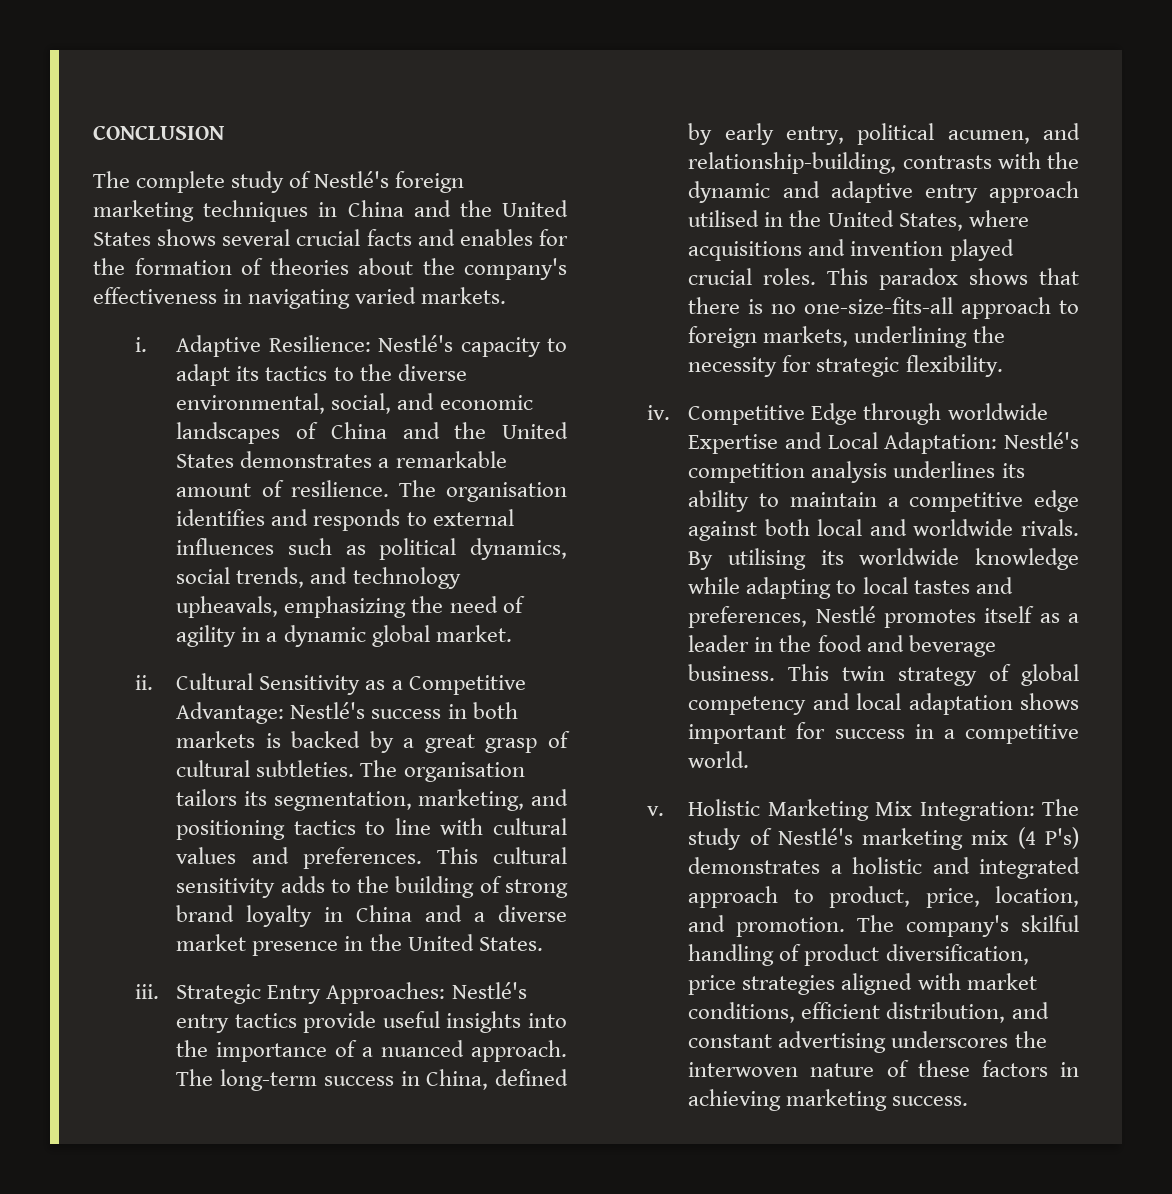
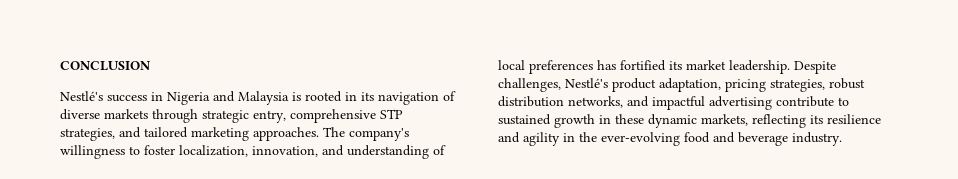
- The complete study of Nestlé's foreign marketing techniques in China and the United States shows several crucial facts and enables for the formation of theories about the company's effectiveness in navigating varied markets.
- i. Adaptive Resilience: Nestlé's capacity to adapt its tactics to the diverse environmental, social, and economic landscapes of China and the United States demonstrates a remarkable amount of resilience. The organisation identifies and responds to external influences such as political dynamics, social trends, and technology upheavals, emphasizing the need of agility in a dynamic global market.
- ii. Cultural Sensitivity as a Competitive Advantage: Nestlé's success in both markets is backed by a great grasp of cultural subtleties. The organisation tailors its segmentation, marketing, and positioning tactics to line with cultural values and preferences. This cultural sensitivity adds to the building of strong brand loyalty in China and a diverse market presence in the United States.
- iii. Strategic Entry Approaches: Nestlé's entry tactics provide useful insights into the importance of a nuanced approach. The long-term success in China, defined by early entry, political acumen, and relationship-building, contrasts with the dynamic and adaptive entry approach utilised in the United States, where acquisitions and invention played crucial roles. This paradox shows that there is no one-size-fits-all approach to foreign markets, underlining the necessity for strategic flexibility.
- iv. Competitive Edge through worldwide Expertise and Local Adaptation: Nestlé's competition analysis underlines its ability to maintain a competitive edge against both local and worldwide rivals. By utilising its worldwide knowledge while adapting to local tastes and preferences, Nestlé promotes itself as a leader in the food and beverage business. This twin strategy of global competency and local adaptation shows important for success in a competitive world.
- v. Holistic Marketing Mix Integration: The study of Nestlé's marketing mix (4 P's) demonstrates a holistic and integrated approach to product, price, location, and promotion. The company's skilful handling of product diversification, price strategies aligned with market conditions, efficient distribution, and constant advertising underscores the interwoven nature of these factors in achieving marketing success.
+ Nestlé's success in Nigeria and Malaysia is rooted in its navigation of diverse markets through strategic entry, comprehensive STP strategies, and tailored marketing approaches. The company's willingness to foster localization, innovation, and understanding of local preferences has fortified its market leadership. Despite challenges, Nestlé's product adaptation, pricing strategies, robust distribution networks, and impactful advertising contribute to sustained growth in these dynamic markets, reflecting its resilience and agility in the ever-evolving food and beverage industry.

